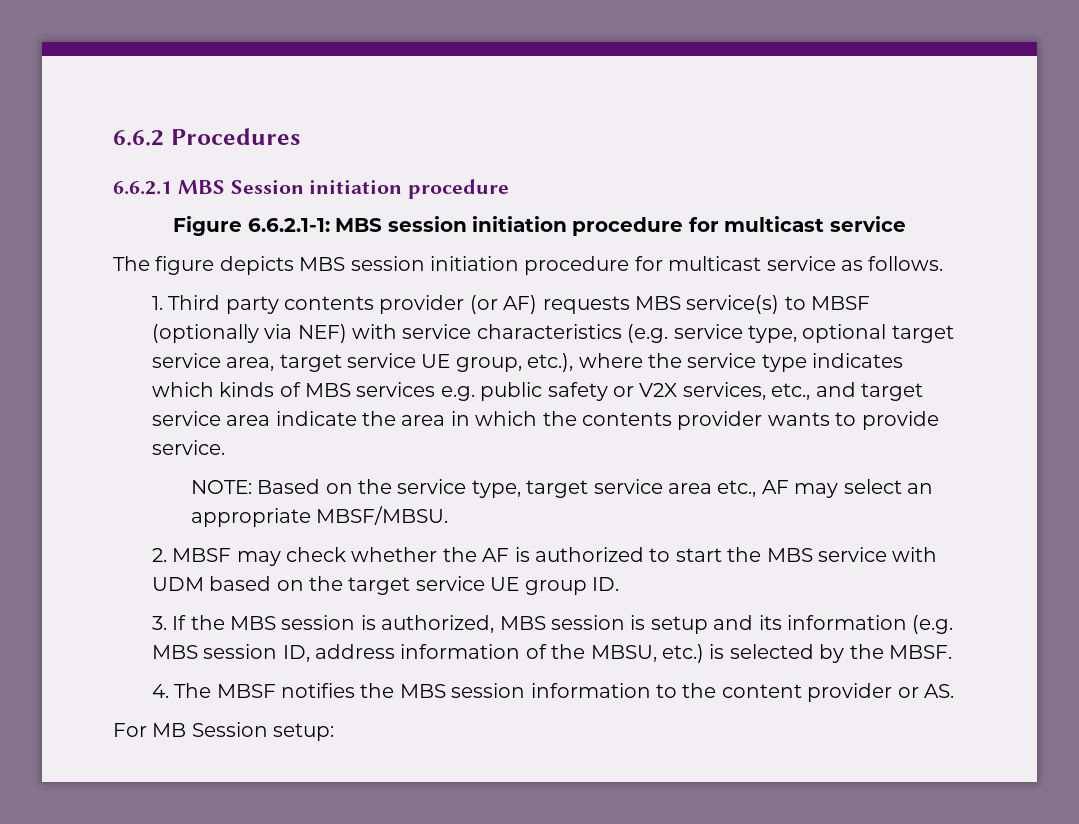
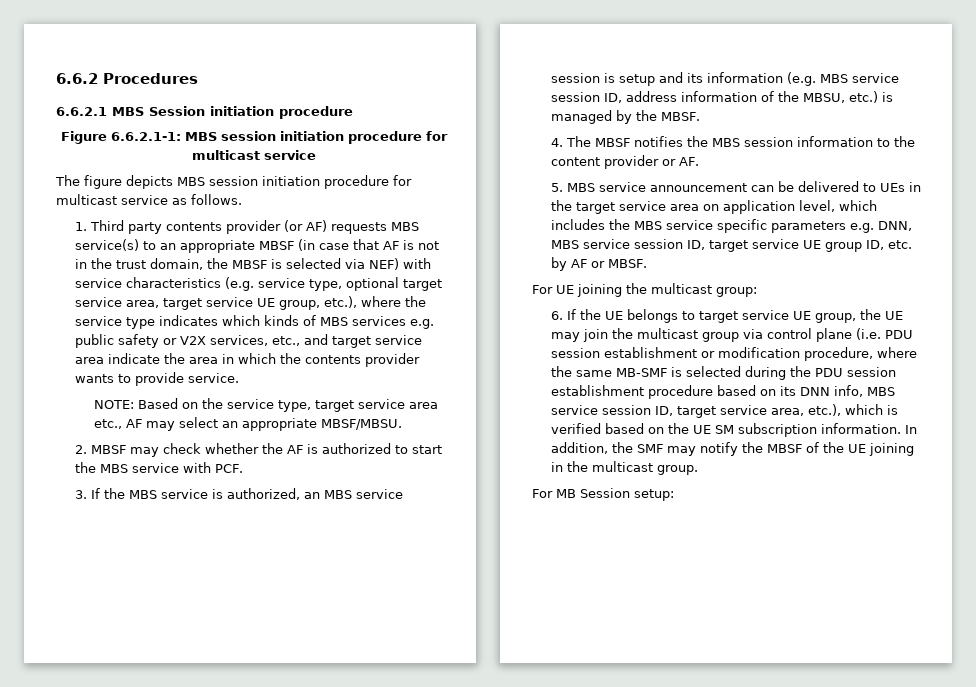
- 1. Third party contents provider (or AF) requests MBS service(s) to MBSF (optionally via NEF) with service characteristics (e.g. service type, optional target service area, target service UE group, etc.), where the service type indicates which kinds of MBS services e.g. public safety or V2X services, etc., and target service area indicate the area in which the contents provider wants to provide service.
+ 1. Third party contents provider (or AF) requests MBS service(s) to an appropriate MBSF (in case that AF is not in the trust domain, the MBSF is selected via NEF) with service characteristics (e.g. service type, optional target service area, target service UE group, etc.), where the service type indicates which kinds of MBS services e.g. public safety or V2X services, etc., and target service area indicate the area in which the contents provider wants to provide service.
- 2. MBSF may check whether the AF is authorized to start the MBS service with UDM based on the target service UE group ID.
+ 2. MBSF may check whether the AF is authorized to start the MBS service with PCF.
- 3. If the MBS session is authorized, MBS session is setup and its information (e.g. MBS session ID, address information of the MBSU, etc.) is selected by the MBSF.
+ 3. If the MBS service is authorized, an MBS service session is setup and its information (e.g. MBS service session ID, address information of the MBSU, etc.) is managed by the MBSF.
- 4. The MBSF notifies the MBS session information to the content provider or AS.
+ 4. The MBSF notifies the MBS session information to the content provider or AF.
+ 5. MBS service announcement can be delivered to UEs in the target service area on application level, which includes the MBS service specific parameters e.g. DNN, MBS service session ID, target service UE group ID, etc. by AF or MBSF.
+ For UE joining the multicast group:
+ 6. If the UE belongs to target service UE group, the UE may join the multicast group via control plane (i.e. PDU session establishment or modification procedure, where the same MB-SMF is selected during the PDU session establishment procedure based on its DNN info, MBS service session ID, target service area, etc.), which is verified based on the UE SM subscription information. In addition, the SMF may notify the MBSF of the UE joining in the multicast group.

